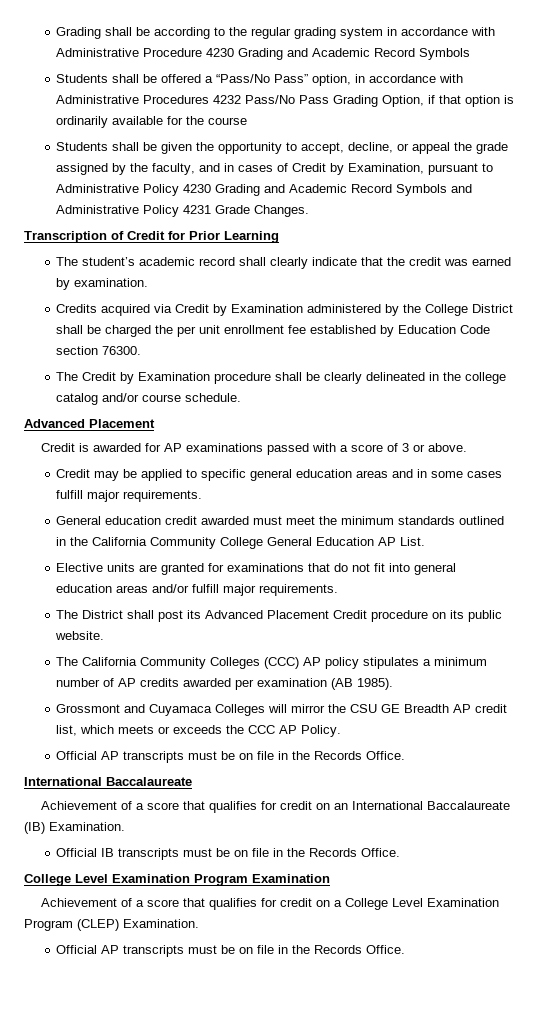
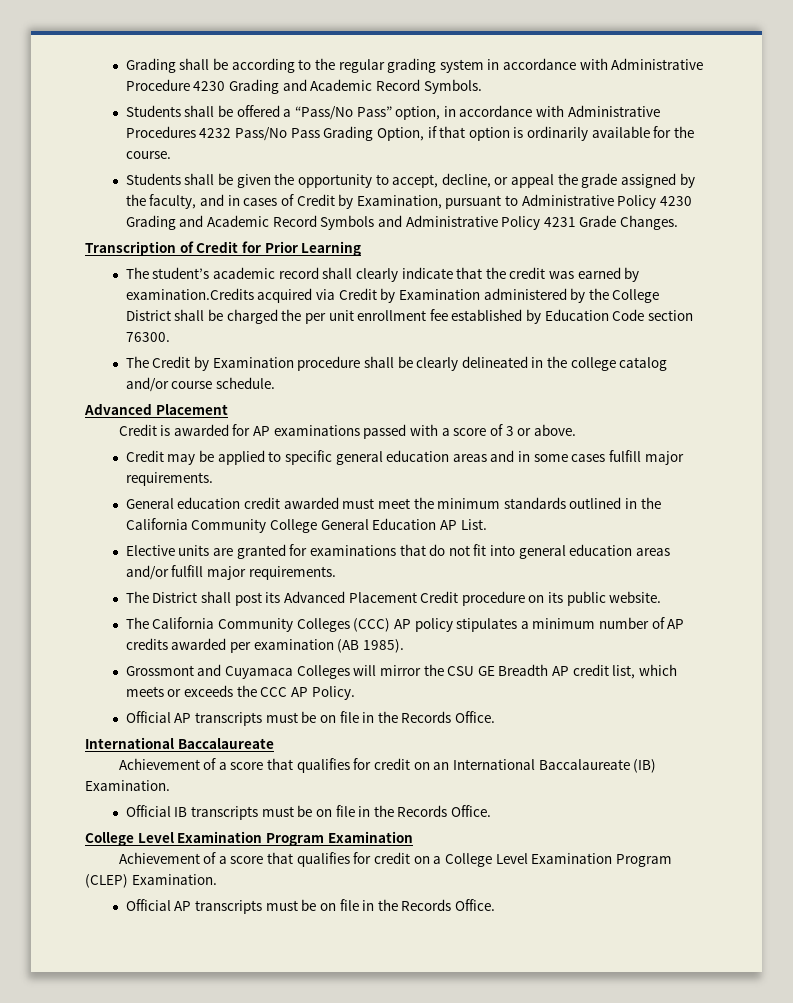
- Grading shall be according to the regular grading system in accordance with Administrative Procedure 4230 Grading and Academic Record Symbols
+ Grading shall be according to the regular grading system in accordance with Administrative Procedure 4230 Grading and Academic Record Symbols.
- Students shall be offered a “Pass/No Pass” option, in accordance with Administrative Procedures 4232 Pass/No Pass Grading Option, if that option is ordinarily available for the course
+ Students shall be offered a “Pass/No Pass” option, in accordance with Administrative Procedures 4232 Pass/No Pass Grading Option, if that option is ordinarily available for the course.
- The student’s academic record shall clearly indicate that the credit was earned by examination.
- Credits acquired via Credit by Examination administered by the College District shall be charged the per unit enrollment fee established by Education Code section 76300.
+ The student’s academic record shall clearly indicate that the credit was earned by examination.Credits acquired via Credit by Examination administered by the College District shall be charged the per unit enrollment fee established by Education Code section 76300.

